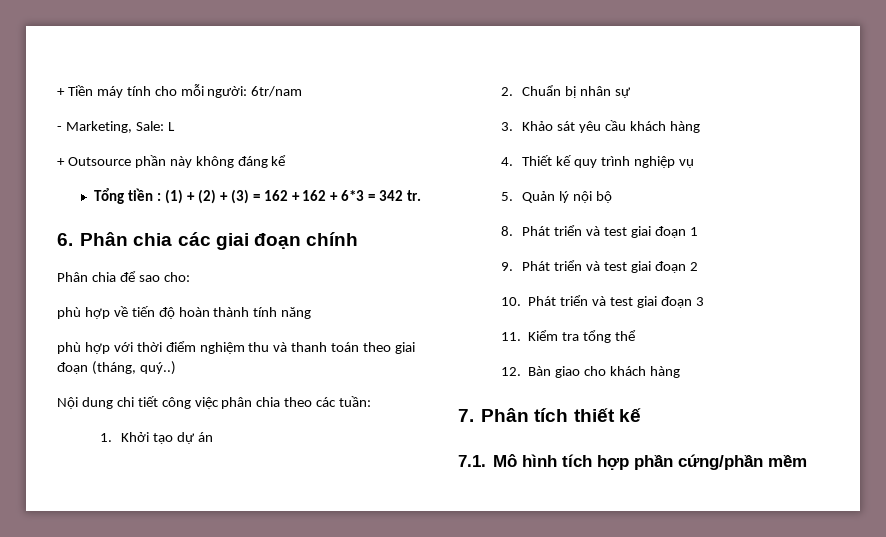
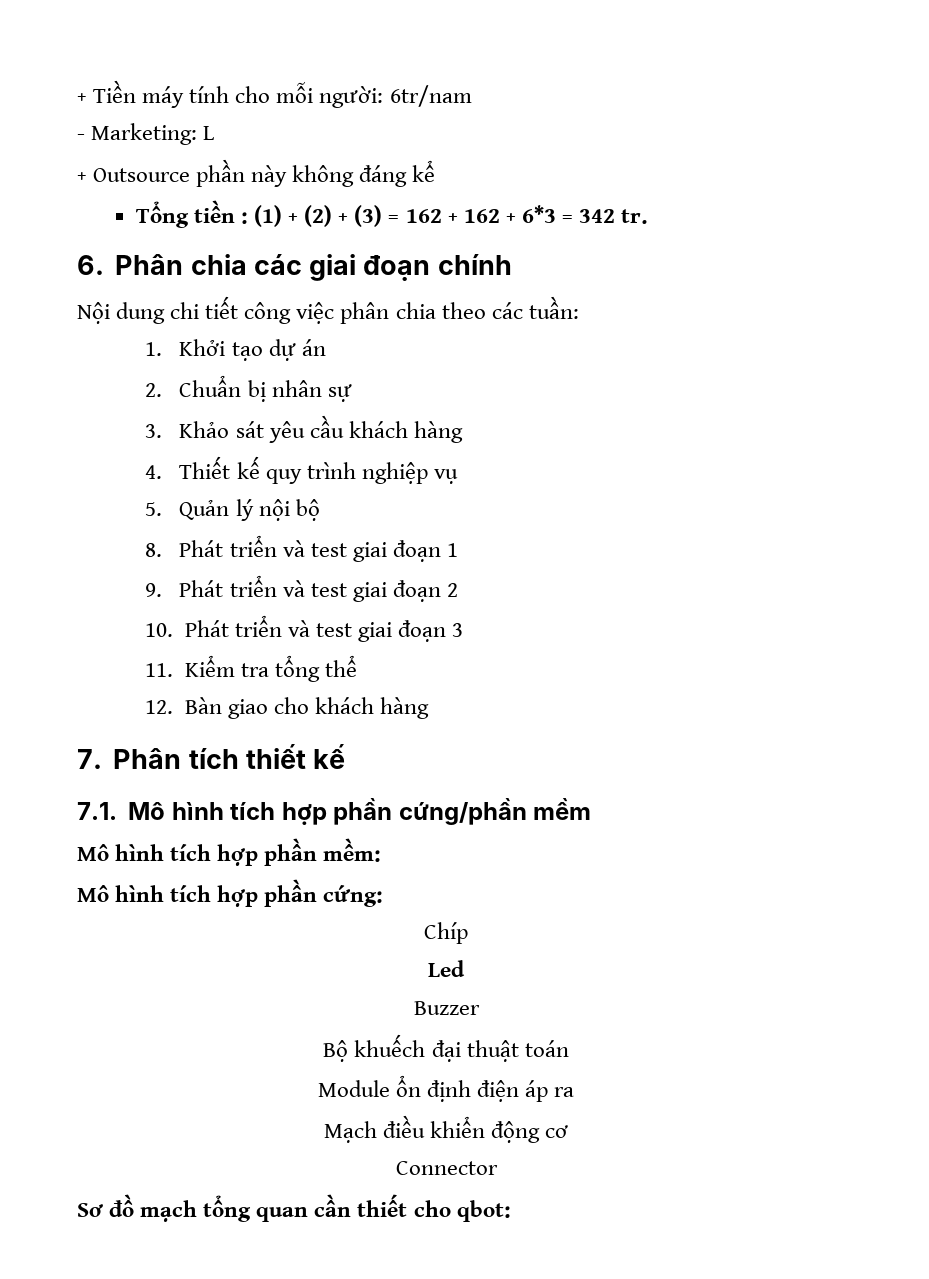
- - Marketing, Sale: L
+ - Marketing: L
- Phân chia để sao cho:
- phù hợp về tiến độ hoàn thành tính năng
- phù hợp với thời điểm nghiệm thu và thanh toán theo giai đoạn (tháng, quý..)
+ Mô hình tích hợp phần mềm:
+ Mô hình tích hợp phần cứng:
+ Chíp
+ Led
+ Buzzer
+ Bộ khuếch đại thuật toán
+ Module ổn định điện áp ra
+ Mạch điều khiển động cơ
+ Connector
+ Sơ đồ mạch tổng quan cần thiết cho qbot:

